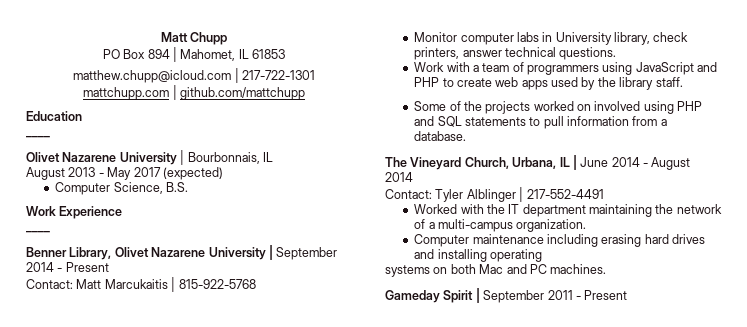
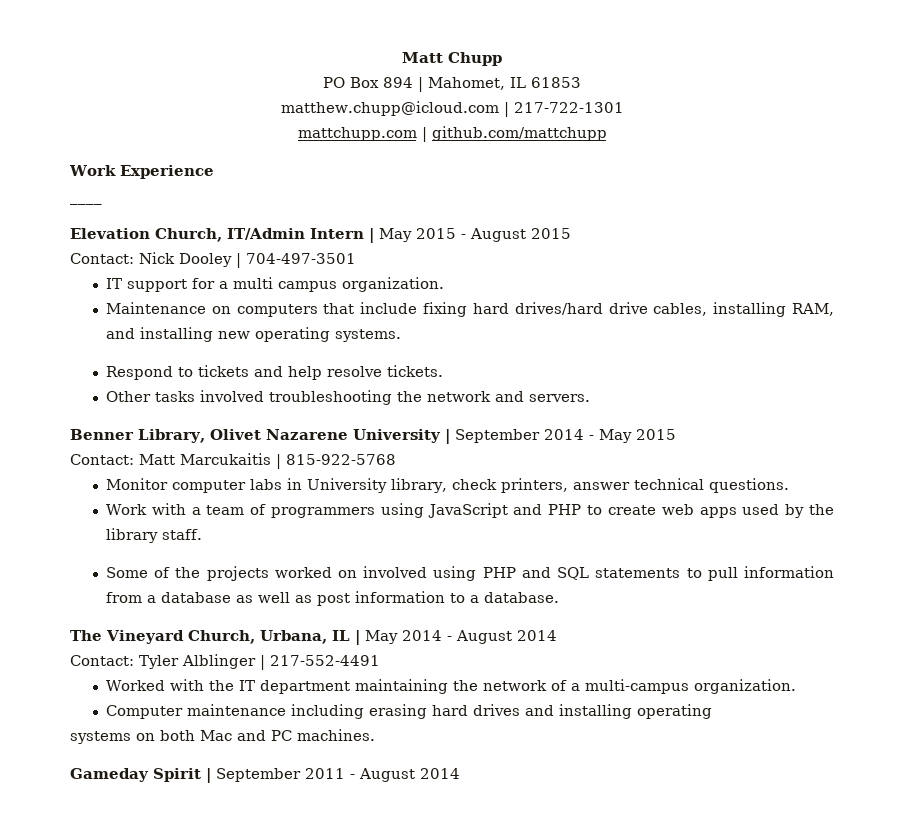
- Education
- ____
- Olivet Nazarene University | Bourbonnais, IL
- August 2013 - May 2017 (expected)
- Computer Science, B.S.
  Work Experience
  ____
+ Elevation Church, IT/Admin Intern | May 2015 - August 2015
+ Contact: Nick Dooley | 704-497-3501
+ IT support for a multi campus organization.
+ Maintenance on computers that include fixing hard drives/hard drive cables, installing RAM, and installing new operating systems.
+ Respond to tickets and help resolve tickets.
+ Other tasks involved troubleshooting the network and servers.
- Benner Library, Olivet Nazarene University | September 2014 - Present
+ Benner Library, Olivet Nazarene University | September 2014 - May 2015
- Some of the projects worked on involved using PHP and SQL statements to pull information from a database.
+ Some of the projects worked on involved using PHP and SQL statements to pull information from a database as well as post information to a database.
- The Vineyard Church, Urbana, IL | June 2014 - August 2014
+ The Vineyard Church, Urbana, IL | May 2014 - August 2014
- Gameday Spirit | September 2011 - Present
+ Gameday Spirit | September 2011 - August 2014

